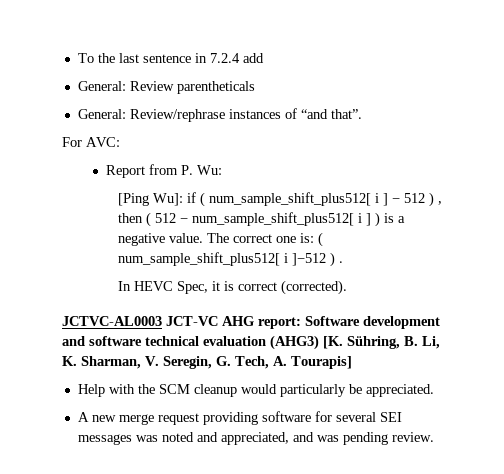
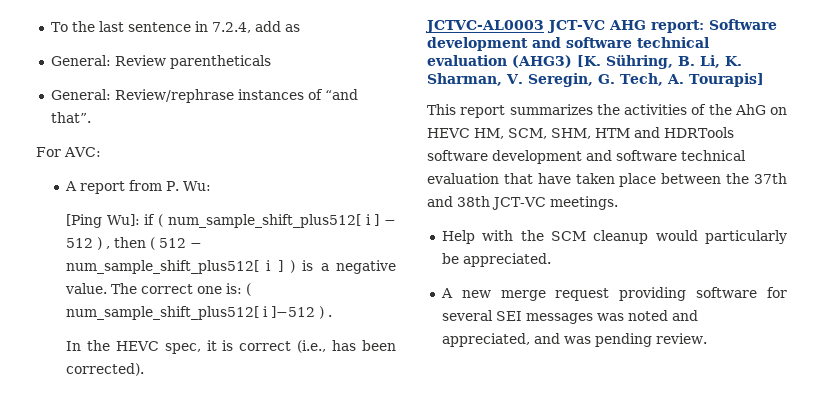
- To the last sentence in 7.2.4 add
+ To the last sentence in 7.2.4, add as
- Report from P. Wu:
+ A report from P. Wu:
- In HEVC Spec, it is correct (corrected).
+ In the HEVC spec, it is correct (i.e., has been corrected).
+ This report summarizes the activities of the AhG on HEVC HM, SCM, SHM, HTM and HDRTools software development and software technical evaluation that have taken place between the 37th and 38th JCT-VC meetings.

